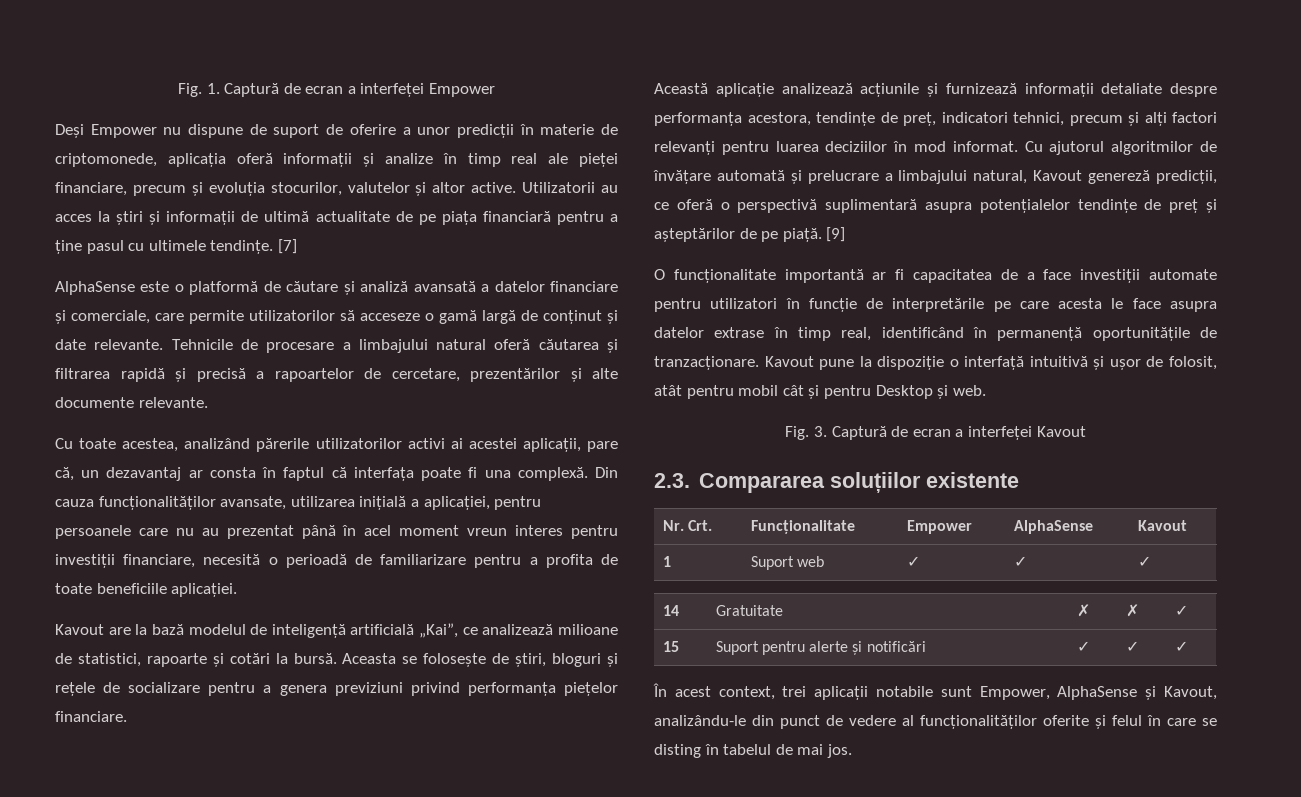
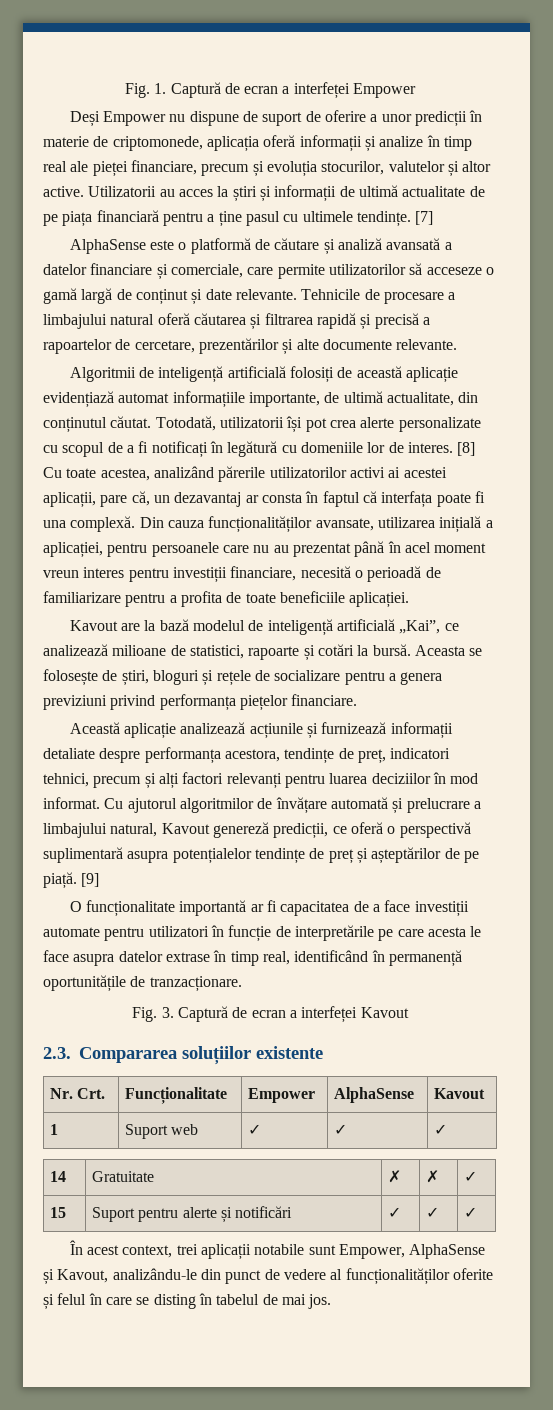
- Cu toate acestea, analizând părerile utilizatorilor activi ai acestei aplicații, pare că, un dezavantaj ar consta în faptul că interfața poate fi una complexă.
+ Algoritmii de inteligență artificială folosiți de această aplicație evidențiază automat informațiile importante, de ultimă actualitate, din conținutul căutat. Totodată, utilizatorii își pot crea alerte personalizate cu scopul de a fi notificați în legătură cu domeniile lor de interes. [8] Cu toate acestea, analizând părerile utilizatorilor activi ai acestei aplicații, pare că, un dezavantaj ar consta în faptul că interfața poate fi una complexă.
- Kavout pune la dispoziție o interfață intuitivă și ușor de folosit, atât pentru mobil cât și pentru Desktop și web.

